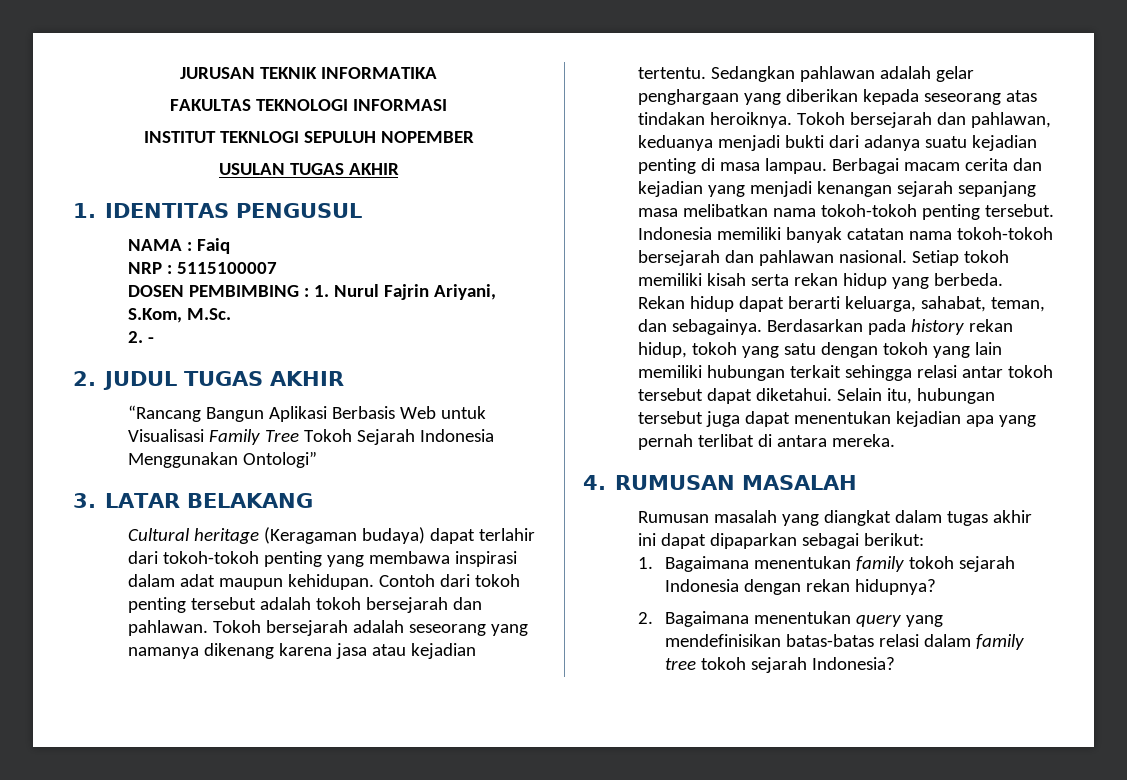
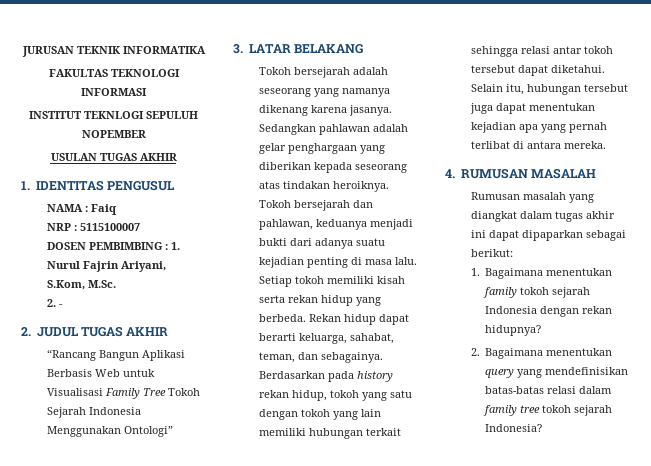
- Cultural heritage (Keragaman budaya) dapat terlahir dari tokoh-tokoh penting yang membawa inspirasi dalam adat maupun kehidupan. Contoh dari tokoh penting tersebut adalah tokoh bersejarah dan pahlawan. Tokoh bersejarah adalah seseorang yang namanya dikenang karena jasa atau kejadian tertentu.
+ Tokoh bersejarah adalah seseorang yang namanya dikenang karena jasanya.
- Tokoh bersejarah dan pahlawan, keduanya menjadi bukti dari adanya suatu kejadian penting di masa lampau. Berbagai macam cerita dan kejadian yang menjadi kenangan sejarah sepanjang masa melibatkan nama tokoh-tokoh penting tersebut. Indonesia memiliki banyak catatan nama tokoh-tokoh bersejarah dan pahlawan nasional.
+ Tokoh bersejarah dan pahlawan, keduanya menjadi bukti dari adanya suatu kejadian penting di masa lalu.

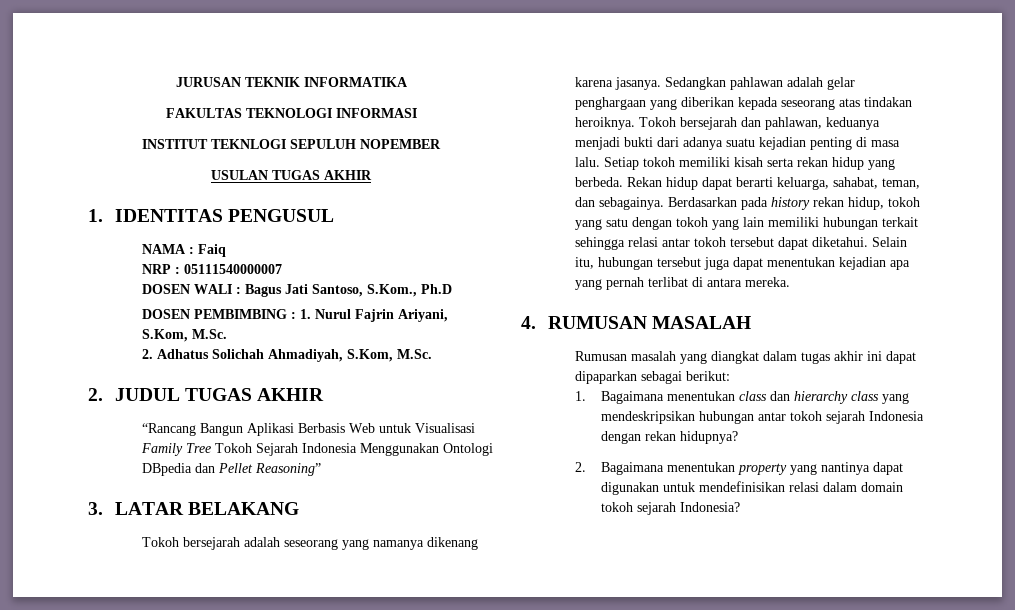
- NRP : 5115100007
+ NRP : 05111540000007
+ DOSEN WALI : Bagus Jati Santoso, S.Kom., Ph.D
- 2. -
+ 2. Adhatus Solichah Ahmadiyah, S.Kom, M.Sc.
- “Rancang Bangun Aplikasi Berbasis Web untuk Visualisasi Family Tree Tokoh Sejarah Indonesia Menggunakan Ontologi”
+ “Rancang Bangun Aplikasi Berbasis Web untuk Visualisasi Family Tree Tokoh Sejarah Indonesia Menggunakan Ontologi DBpedia dan Pellet Reasoning”
- 1. Bagaimana menentukan family tokoh sejarah Indonesia dengan rekan hidupnya?
+ 1. Bagaimana menentukan class dan hierarchy class yang mendeskripsikan hubungan antar tokoh sejarah Indonesia dengan rekan hidupnya?
- 2. Bagaimana menentukan query yang mendefinisikan batas-batas relasi dalam family tree tokoh sejarah Indonesia?
+ 2. Bagaimana menentukan property yang nantinya dapat digunakan untuk mendefinisikan relasi dalam domain tokoh sejarah Indonesia?

